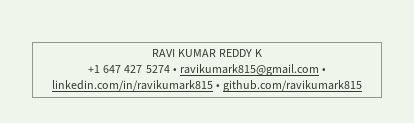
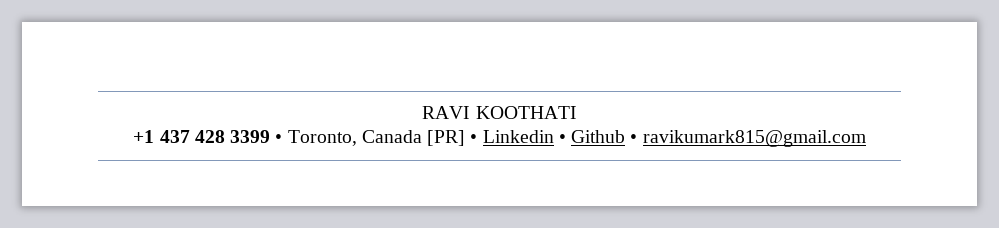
- RAVI KUMAR REDDY K
- +1 647 427 5274 • ravikumark815@gmail.com • linkedin.com/in/ravikumark815 • github.com/ravikumark815
+ RAVI KOOTHATI
+ +1 437 428 3399 • Toronto, Canada [PR] • Linkedin • Github • ravikumark815@gmail.com

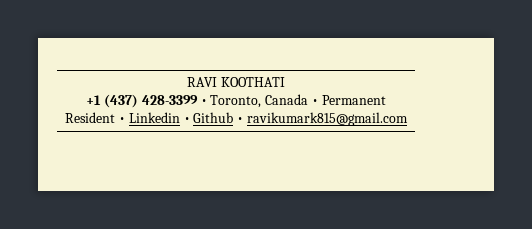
  RAVI KOOTHATI
- +1 437 428 3399 • Toronto, Canada [PR] • Linkedin • Github • ravikumark815@gmail.com
+ +1 (437) 428-3399 • Toronto, Canada • Permanent Resident • Linkedin • Github • ravikumark815@gmail.com

